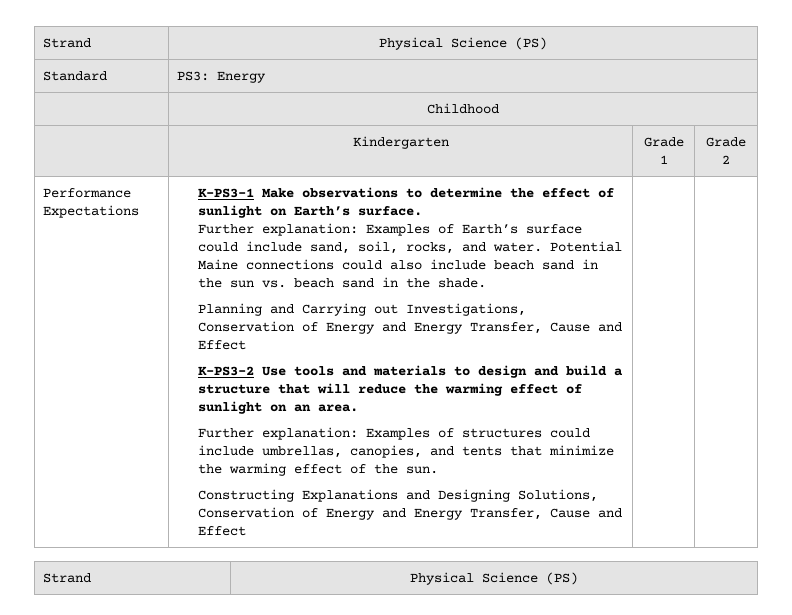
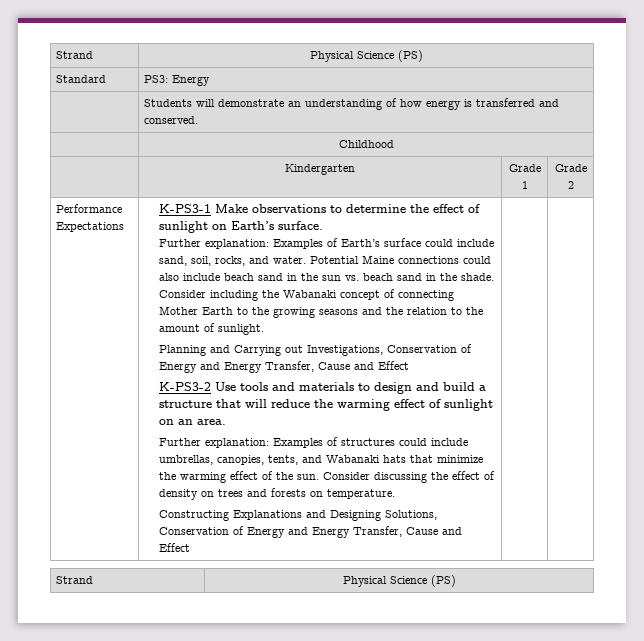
+ | Students will demonstrate an understanding of how energy is transferred and conserved.
+ Consider including the Wabanaki concept of connecting Mother Earth to the growing seasons and the relation to the amount of sunlight.
- Further explanation: Examples of structures could include umbrellas, canopies, and tents that minimize the warming effect of the sun.
+ Further explanation: Examples of structures could include umbrellas, canopies, tents, and Wabanaki hats that minimize the warming effect of the sun. Consider discussing the effect of density on trees and forests on temperature.

